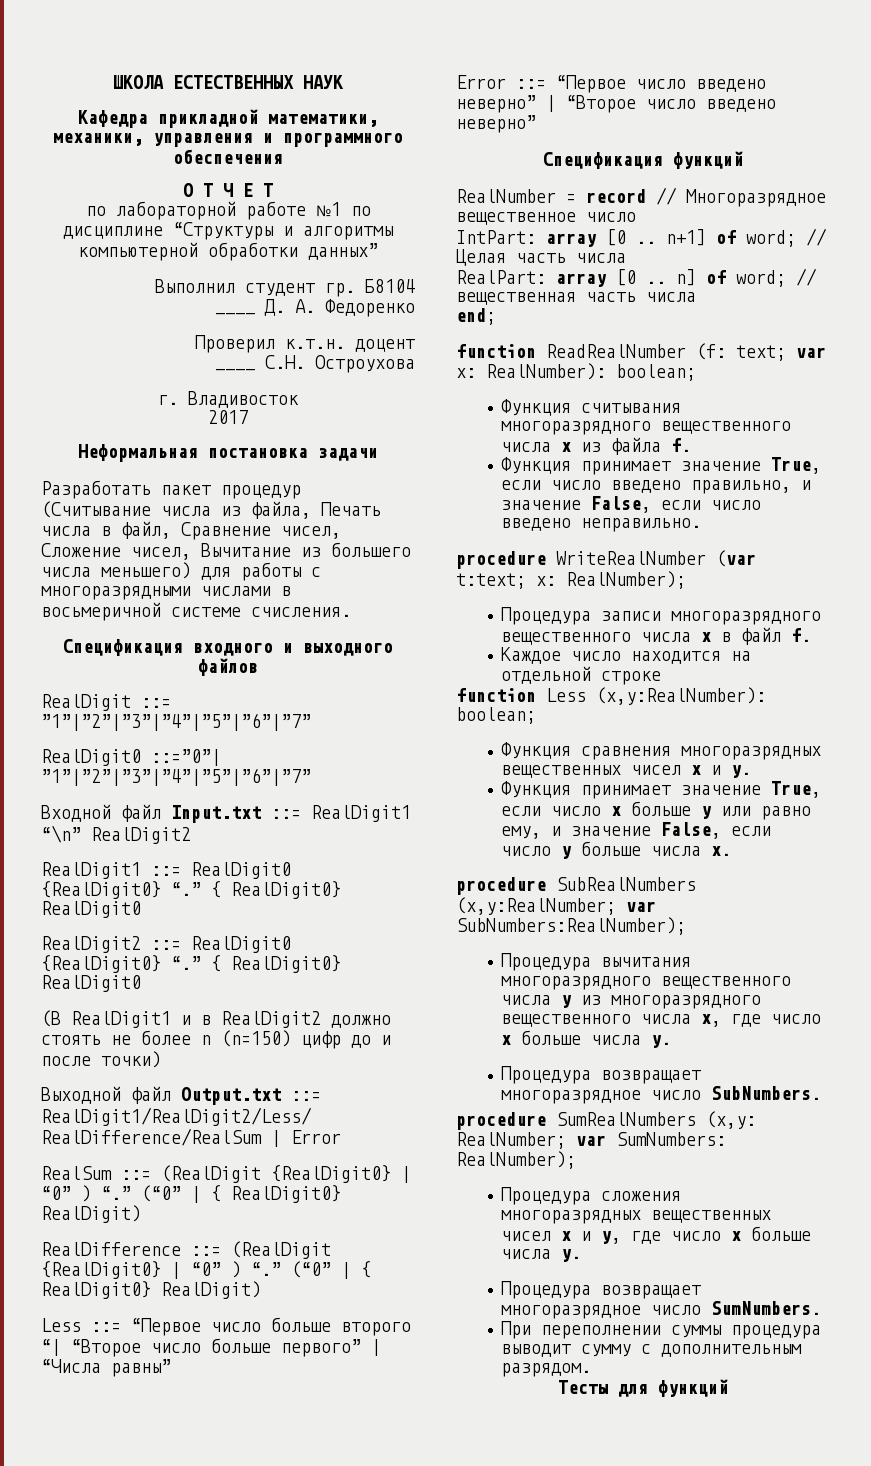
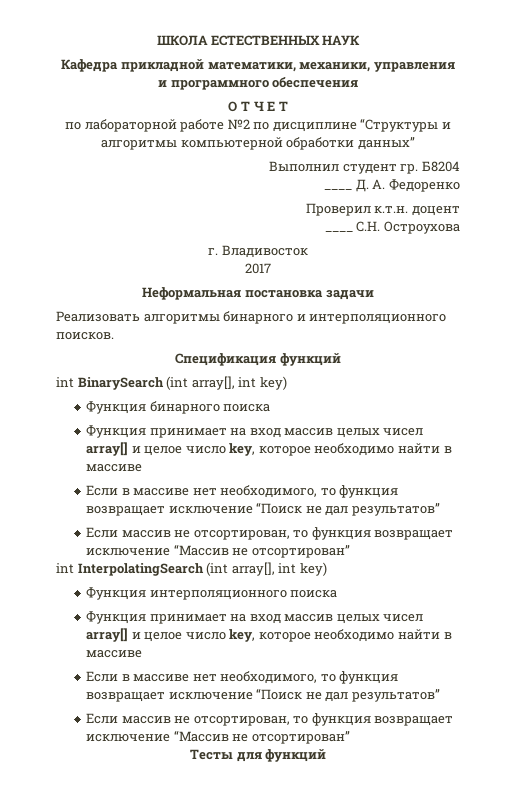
- по лабораторной работе №1 по дисциплине “Структуры и алгоритмы компьютерной обработки данных”
+ по лабораторной работе №2 по дисциплине “Структуры и алгоритмы компьютерной обработки данных”
- Б8104
+ Б8204
- Разработать пакет процедур (Считывание числа из файла, Печать числа в файл, Сравнение чисел, Сложение чисел, Вычитание из большего числа меньшего) для работы с многоразрядными числами в восьмеричной системе счисления.
- Спецификация входного и выходного файлов
- RealDigit ::= ”1”|”2”|”3”|”4”|”5”|”6”|”7”
- RealDigit0 ::=”0”| ”1”|”2”|”3”|”4”|”5”|”6”|”7”
- Входной файл Input.txt ::= RealDigit1 “\n” RealDigit2
- RealDigit1 ::= RealDigit0 {RealDigit0} “.” { RealDigit0} RealDigit0
- RealDigit2 ::= RealDigit0 {RealDigit0} “.” { RealDigit0} RealDigit0
- (В RealDigit1 и в RealDigit2 должно стоять не более n (n=150) цифр до и после точки)
- Выходной файл Output.txt ::= RealDigit1/RealDigit2/Less/ RealDifference/RealSum | Error
- RealSum ::= (RealDigit {RealDigit0} | “0” ) “.” (“0” | { RealDigit0} RealDigit)
- RealDifference ::= (RealDigit {RealDigit0} | “0” ) “.” (“0” | { RealDigit0} RealDigit)
- Less ::= “Первое число больше второго “| “Второе число больше первого” | “Числа равны”
- Error ::= “Первое число введено неверно” | “Второе число введено неверно”
+ Реализовать алгоритмы бинарного и интерполяционного поисков.
  Спецификация функций
- RealNumber = record // Многоразрядное вещественное число
- IntPart: array [0 .. n+1] of word; // Целая часть числа
- RealPart: array [0 .. n] of word; // вещественная часть числа
- end;
- function ReadRealNumber (f: text; var x: RealNumber): boolean;
- Функция считывания многоразрядного вещественного числа x из файла f.
- Функция принимает значение True, если число введено правильно, и значение False, если число введено неправильно.
- procedure WriteRealNumber (var t:text; x: RealNumber);
- Процедура записи многоразрядного вещественного числа x в файл f.
- Каждое число находится на отдельной строке
- function Less (x,y:RealNumber): boolean;
- Функция сравнения многоразрядных вещественных чисел x и y.
- Функция принимает значение True, если число x больше y или равно ему, и значение False, если число y больше числа x.
- procedure SubRealNumbers (x,y:RealNumber; var SubNumbers:RealNumber);
- Процедура вычитания многоразрядного вещественного числа y из многоразрядного вещественного числа x, где число x больше числа y.
- Процедура возвращает многоразрядное число SubNumbers.
- procedure SumRealNumbers (x,y: RealNumber; var SumNumbers: RealNumber);
- Процедура сложения многоразрядных вещественных чисел x и y, где число x больше числа y.
- Процедура возвращает многоразрядное число SumNumbers.
- При переполнении суммы процедура выводит сумму с дополнительным разрядом.
+ int BinarySearch (int array[], int key)
+ Функция бинарного поиска
+ Функция принимает на вход массив целых чисел array[] и целое число key, которое необходимо найти в массиве
+ Если в массиве нет необходимого, то функция возвращает исключение “Поиск не дал результатов”
+ Если массив не отсортирован, то функция возвращает исключение “Массив не отсортирован”
+ int InterpolatingSearch (int array[], int key)
+ Функция интерполяционного поиска
+ Функция принимает на вход массив целых чисел array[] и целое число key, которое необходимо найти в массиве
+ Если в массиве нет необходимого, то функция возвращает исключение “Поиск не дал результатов”
+ Если массив не отсортирован, то функция возвращает исключение “Массив не отсортирован”

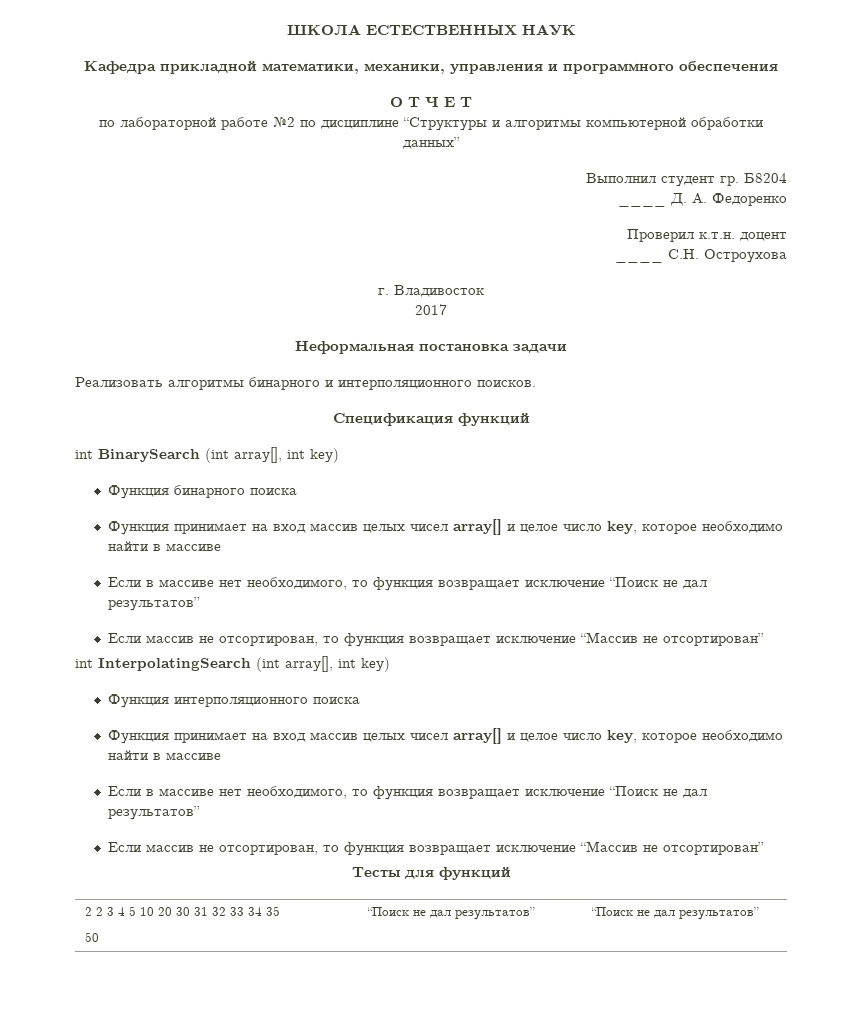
+ 2 2 3 4 5 10 20 30 31 32 33 34 35
+ 50 | “Поиск не дал результатов” | “Поиск не дал результатов”

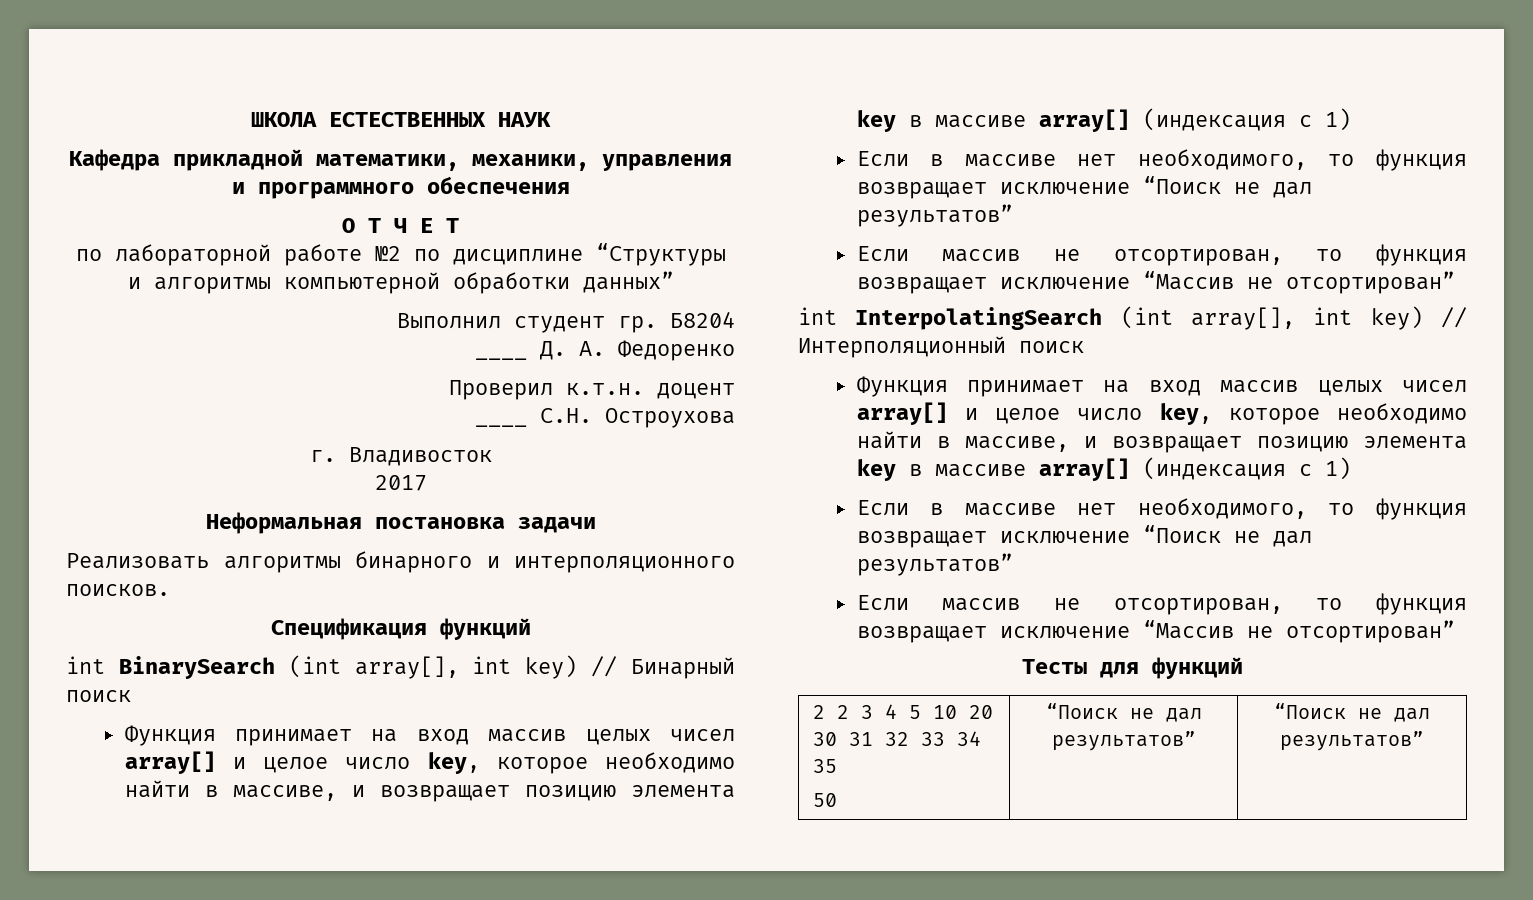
- int BinarySearch (int array[], int key)
- Функция бинарного поиска
- Функция принимает на вход массив целых чисел array[] и целое число key, которое необходимо найти в массиве
+ int BinarySearch (int array[], int key) // Бинарный поиск
+ Функция принимает на вход массив целых чисел array[] и целое число key, которое необходимо найти в массиве, и возвращает позицию элемента key в массиве array[] (индексация с 1)
- int InterpolatingSearch (int array[], int key)
- Функция интерполяционного поиска
- Функция принимает на вход массив целых чисел array[] и целое число key, которое необходимо найти в массиве
+ int InterpolatingSearch (int array[], int key) // Интерполяционный поиск
+ Функция принимает на вход массив целых чисел array[] и целое число key, которое необходимо найти в массиве, и возвращает позицию элемента key в массиве array[] (индексация с 1)

